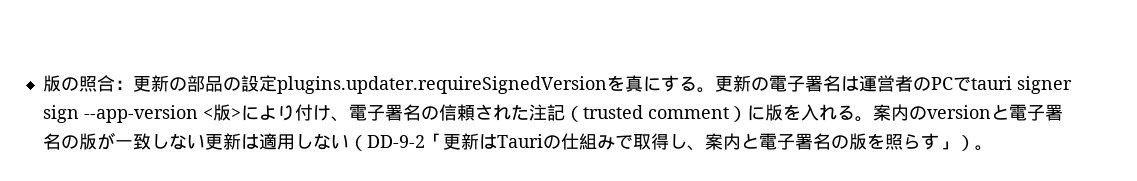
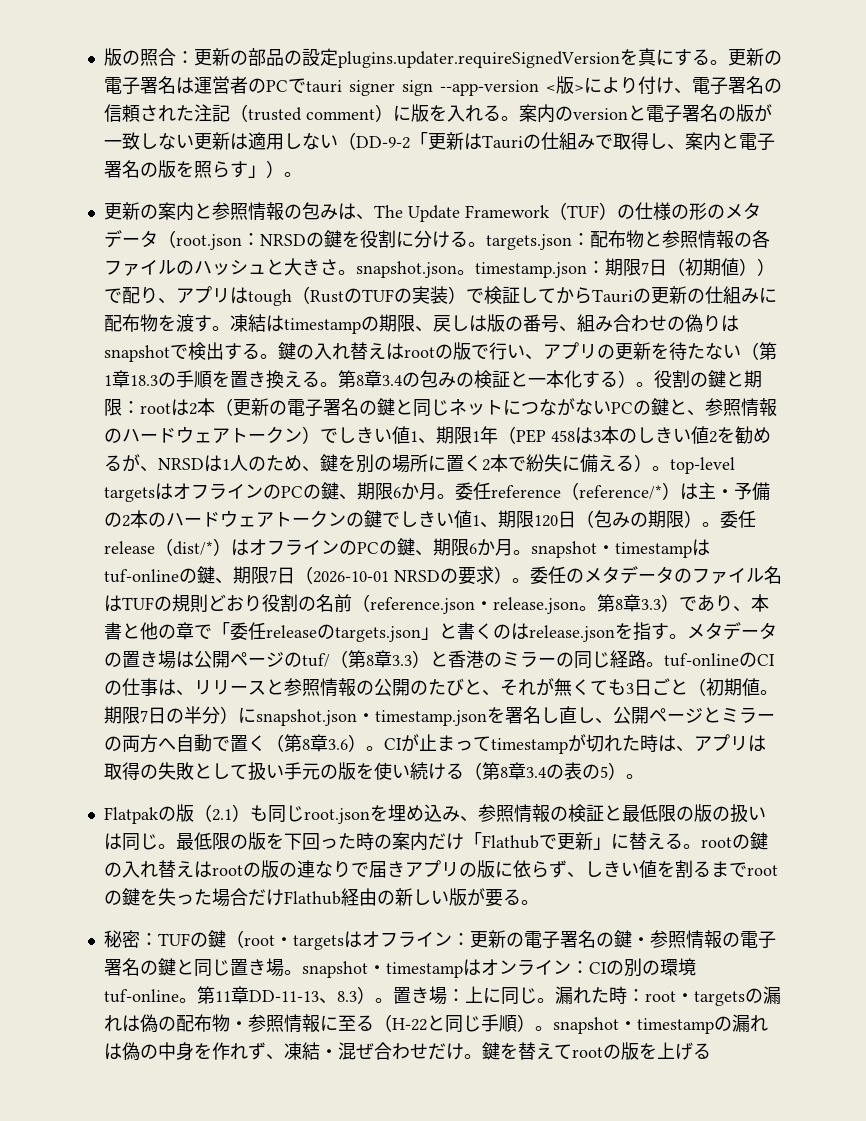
+ 更新の案内と参照情報の包みは、The Update Framework（TUF）の仕様の形のメタデータ（root.json：NRSDの鍵を役割に分ける。targets.json：配布物と参照情報の各ファイルのハッシュと大きさ。snapshot.json。timestamp.json：期限7日（初期値））で配り、アプリはtough（RustのTUFの実装）で検証してからTauriの更新の仕組みに配布物を渡す。凍結はtimestampの期限、戻しは版の番号、組み合わせの偽りはsnapshotで検出する。鍵の入れ替えはrootの版で行い、アプリの更新を待たない（第1章18.3の手順を置き換える。第8章3.4の包みの検証と一本化する）。役割の鍵と期限：rootは2本（更新の電子署名の鍵と同じネットにつながないPCの鍵と、参照情報のハードウェアトークン）でしきい値1、期限1年（PEP 458は3本のしきい値2を勧めるが、NRSDは1人のため、鍵を別の場所に置く2本で紛失に備える）。top-level targetsはオフラインのPCの鍵、期限6か月。委任reference（reference/*）は主・予備の2本のハードウェアトークンの鍵でしきい値1、期限120日（包みの期限）。委任release（dist/*）はオフラインのPCの鍵、期限6か月。snapshot・timestampはtuf-onlineの鍵、期限7日（2026-10-01 NRSDの要求）。委任のメタデータのファイル名はTUFの規則どおり役割の名前（reference.json・release.json。第8章3.3）であり、本書と他の章で「委任releaseのtargets.json」と書くのはrelease.jsonを指す。メタデータの置き場は公開ページのtuf/（第8章3.3）と香港のミラーの同じ経路。tuf-onlineのCIの仕事は、リリースと参照情報の公開のたびと、それが無くても3日ごと（初期値。期限7日の半分）にsnapshot.json・timestamp.jsonを署名し直し、公開ページとミラーの両方へ自動で置く（第8章3.6）。CIが止まってtimestampが切れた時は、アプリは取得の失敗として扱い手元の版を使い続ける（第8章3.4の表の5）。
+ Flatpakの版（2.1）も同じroot.jsonを埋め込み、参照情報の検証と最低限の版の扱いは同じ。最低限の版を下回った時の案内だけ「Flathubで更新」に替える。rootの鍵の入れ替えはrootの版の連なりで届きアプリの版に依らず、しきい値を割るまでrootの鍵を失った場合だけFlathub経由の新しい版が要る。
+ 秘密：TUFの鍵（root・targetsはオフライン：更新の電子署名の鍵・参照情報の電子署名の鍵と同じ置き場。snapshot・timestampはオンライン：CIの別の環境tuf-online。第11章DD-11-13、8.3）。置き場：上に同じ。漏れた時：root・targetsの漏れは偽の配布物・参照情報に至る（H-22と同じ手順）。snapshot・timestampの漏れは偽の中身を作れず、凍結・混ぜ合わせだけ。鍵を替えてrootの版を上げる

